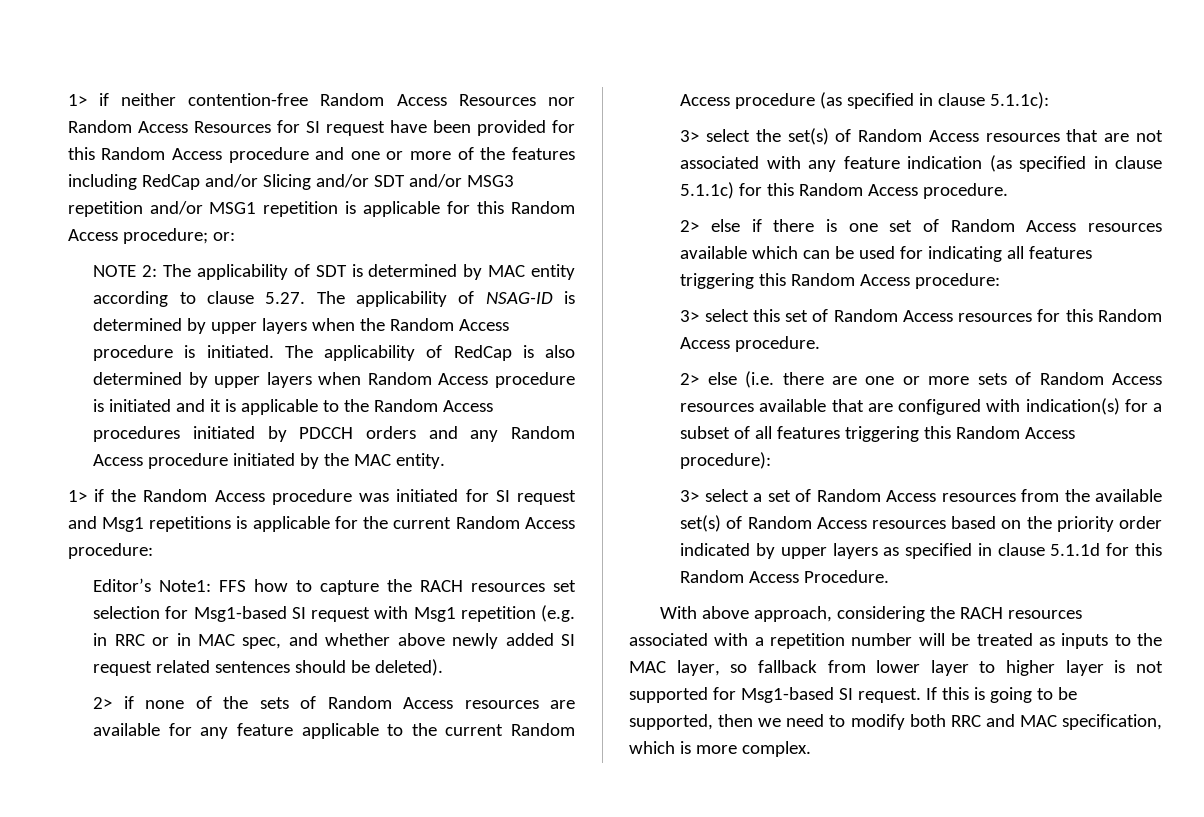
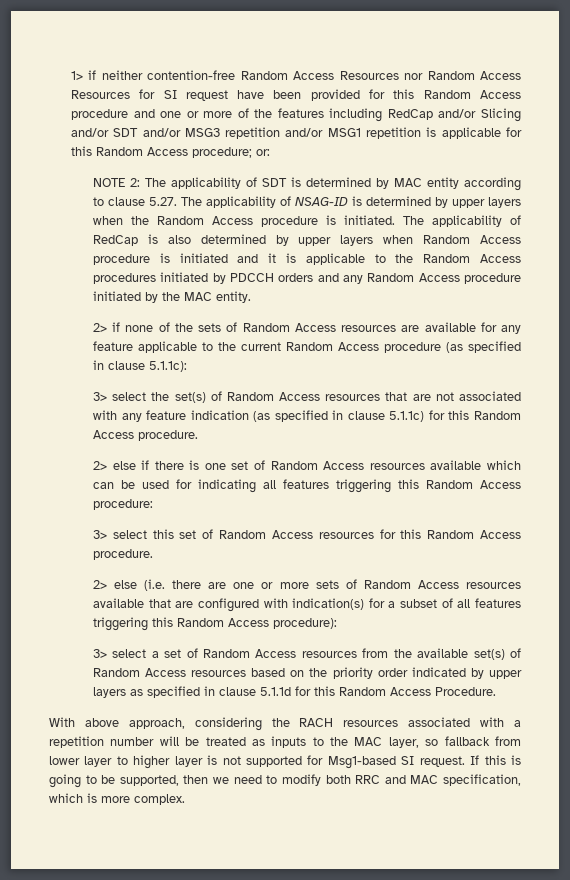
- 1> if the Random Access procedure was initiated for SI request and Msg1 repetitions is applicable for the current Random Access procedure:
- Editor’s Note1: FFS how to capture the RACH resources set selection for Msg1-based SI request with Msg1 repetition (e.g. in RRC or in MAC spec, and whether above newly added SI request related sentences should be deleted).

